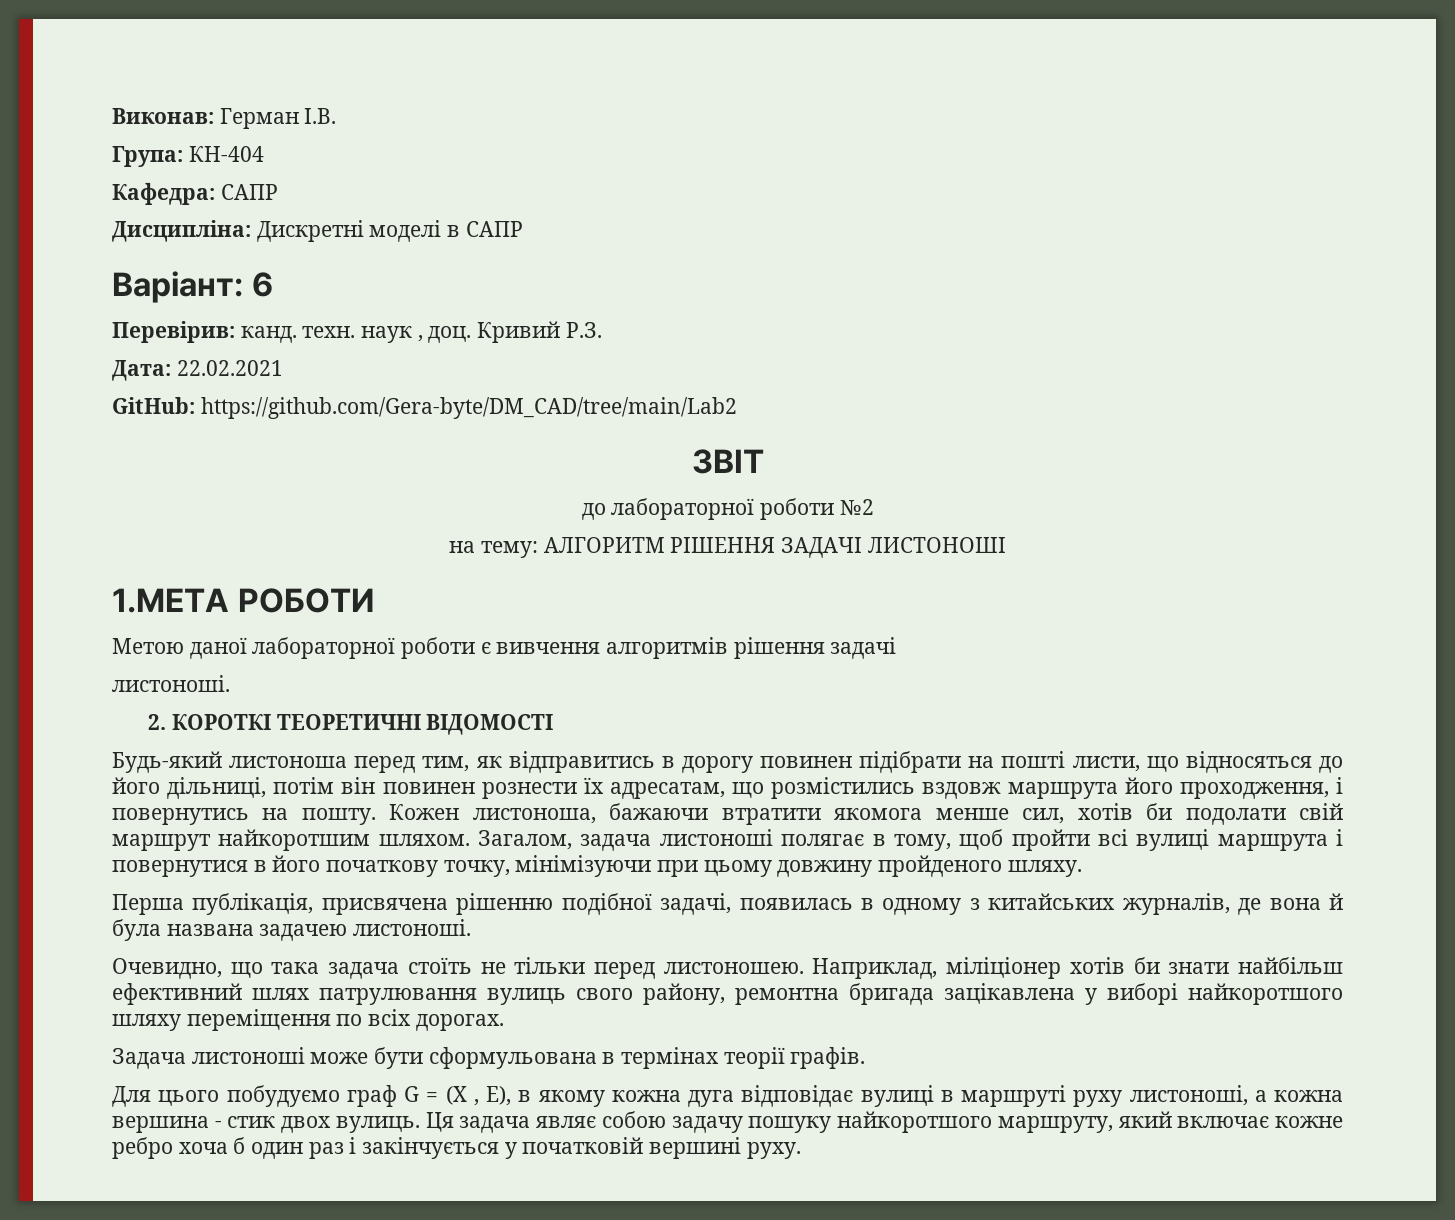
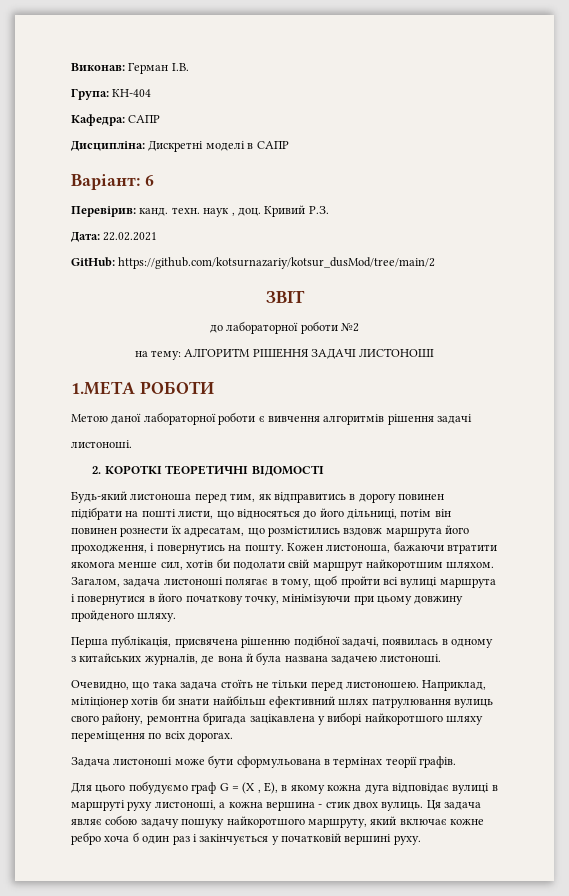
- GitHub: https://github.com/Gera-byte/DM_CAD/tree/main/Lab2
+ GitHub: https://github.com/kotsurnazariy/kotsur_dusMod/tree/main/2

